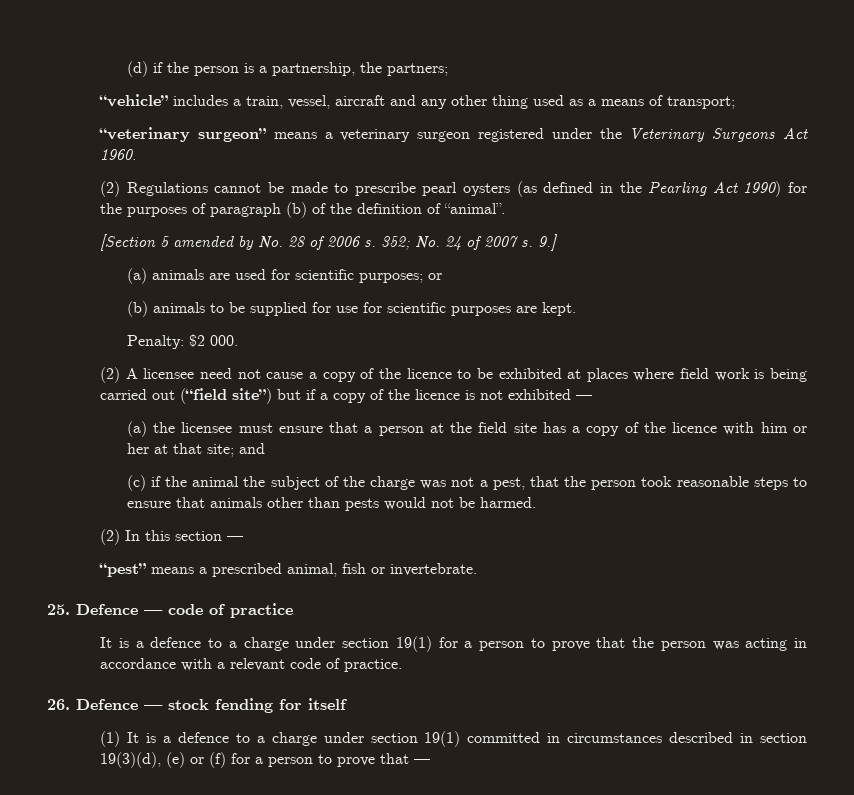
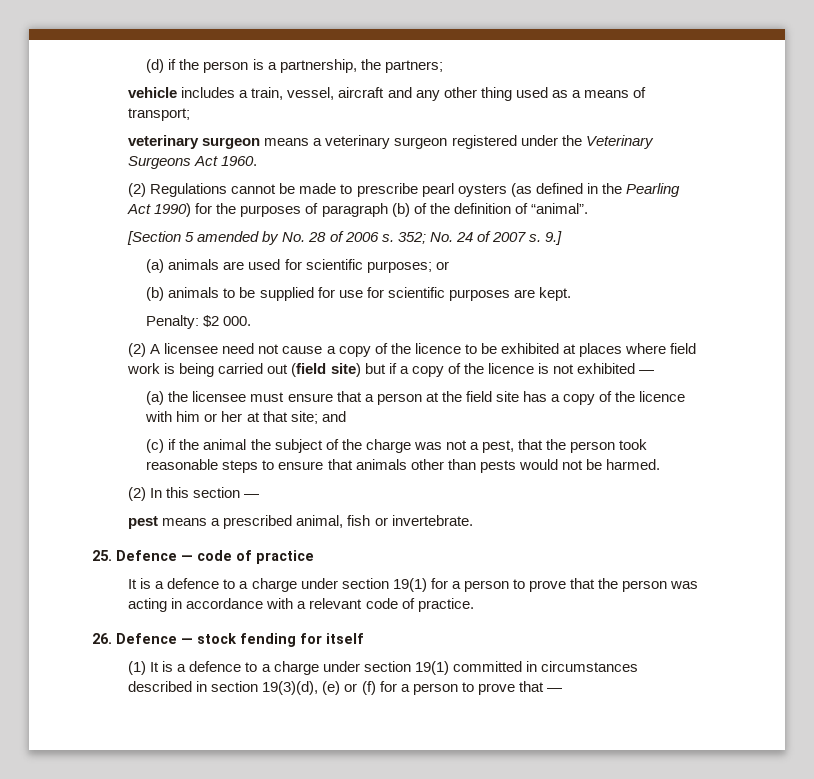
- “vehicle” includes a train, vessel, aircraft and any other thing used as a means of transport;
+ vehicle includes a train, vessel, aircraft and any other thing used as a means of transport;
- “veterinary surgeon” means a veterinary surgeon registered under the Veterinary Surgeons Act 1960.
+ veterinary surgeon means a veterinary surgeon registered under the Veterinary Surgeons Act 1960.
- (2) A licensee need not cause a copy of the licence to be exhibited at places where field work is being carried out (“field site”) but if a copy of the licence is not exhibited —
+ (2) A licensee need not cause a copy of the licence to be exhibited at places where field work is being carried out (field site) but if a copy of the licence is not exhibited —
- “pest” means a prescribed animal, fish or invertebrate.
+ pest means a prescribed animal, fish or invertebrate.

